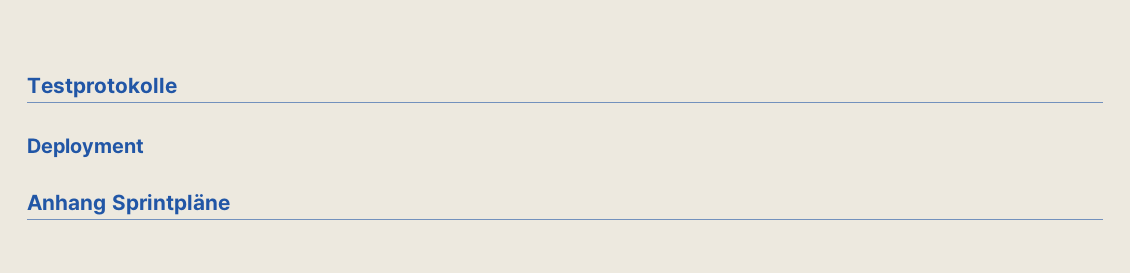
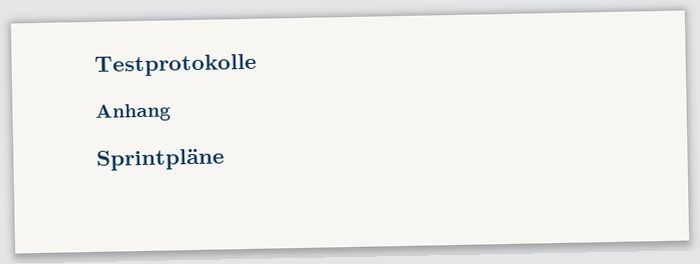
- Deployment
- Anhang Sprintpläne
+ Anhang
+ Sprintpläne

